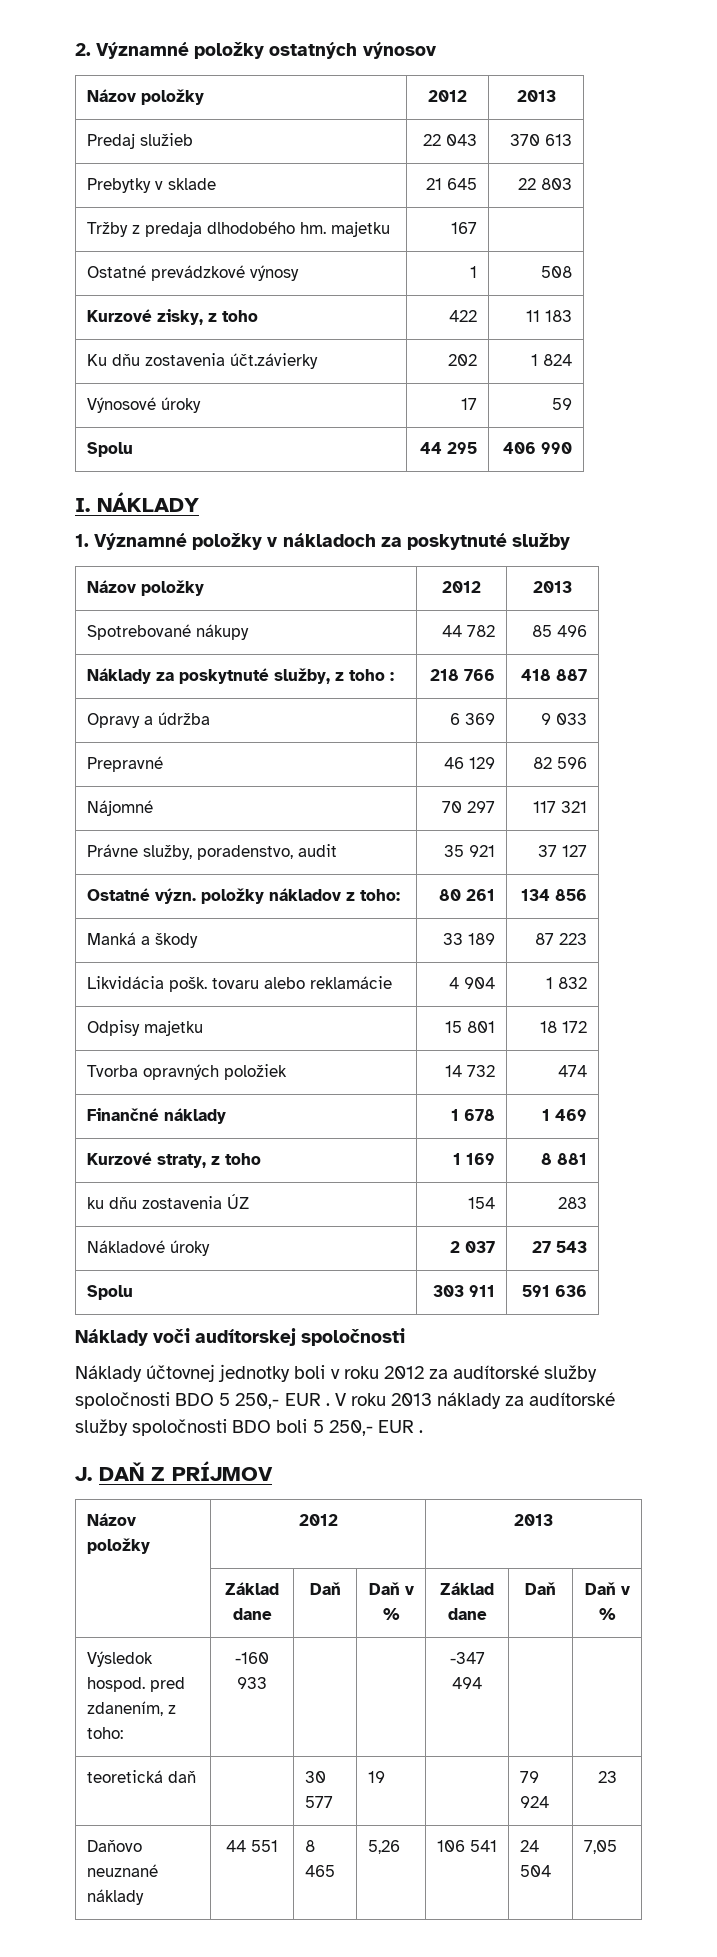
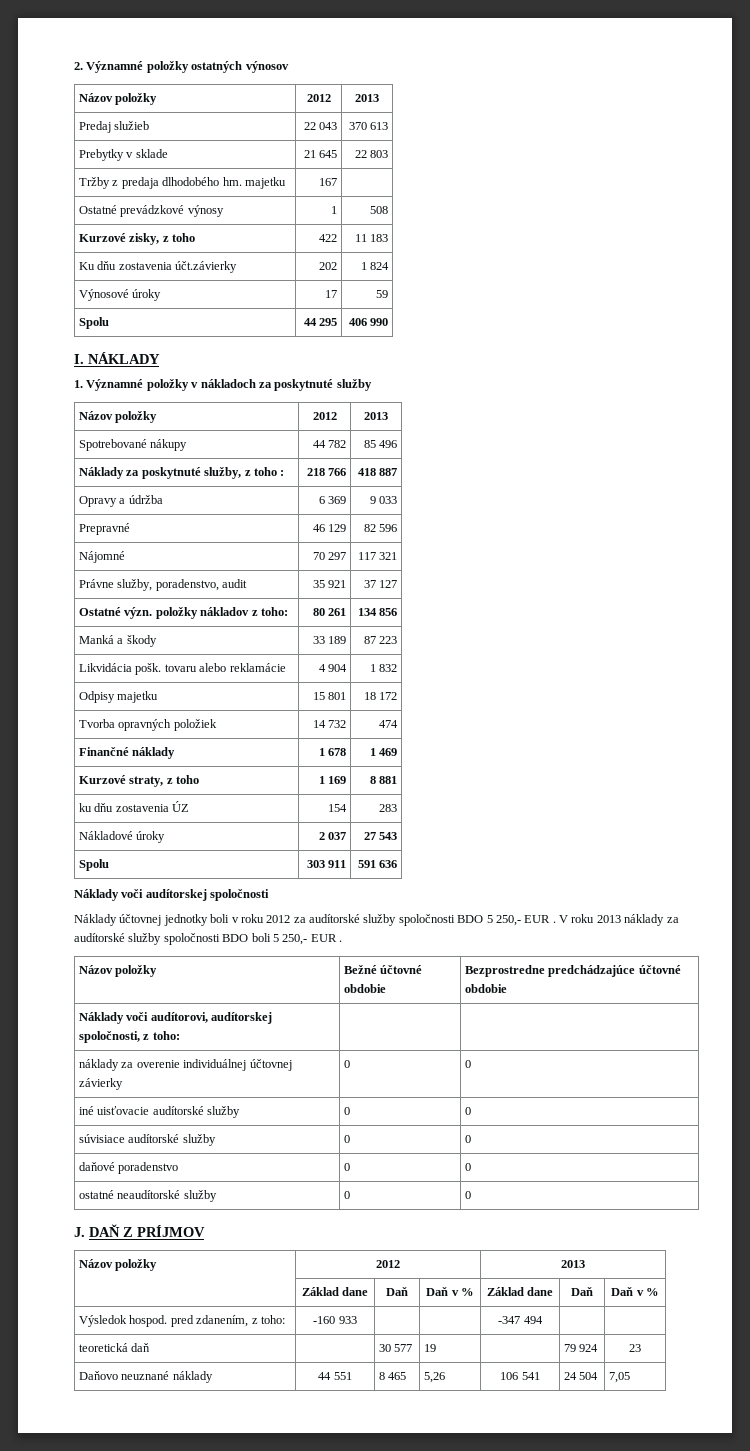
+ Názov položky | Bežné účtovné obdobie | Bezprostredne predchádzajúce účtovné obdobie
+ Náklady voči audítorovi, audítorskej spoločnosti, z toho: | |
+ náklady za overenie individuálnej účtovnej závierky | 0 | 0
+ iné uisťovacie audítorské služby | 0 | 0
+ súvisiace audítorské služby | 0 | 0
+ daňové poradenstvo | 0 | 0
+ ostatné neaudítorské služby | 0 | 0

